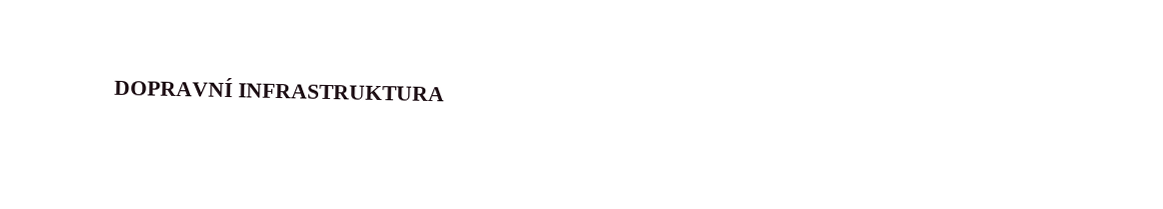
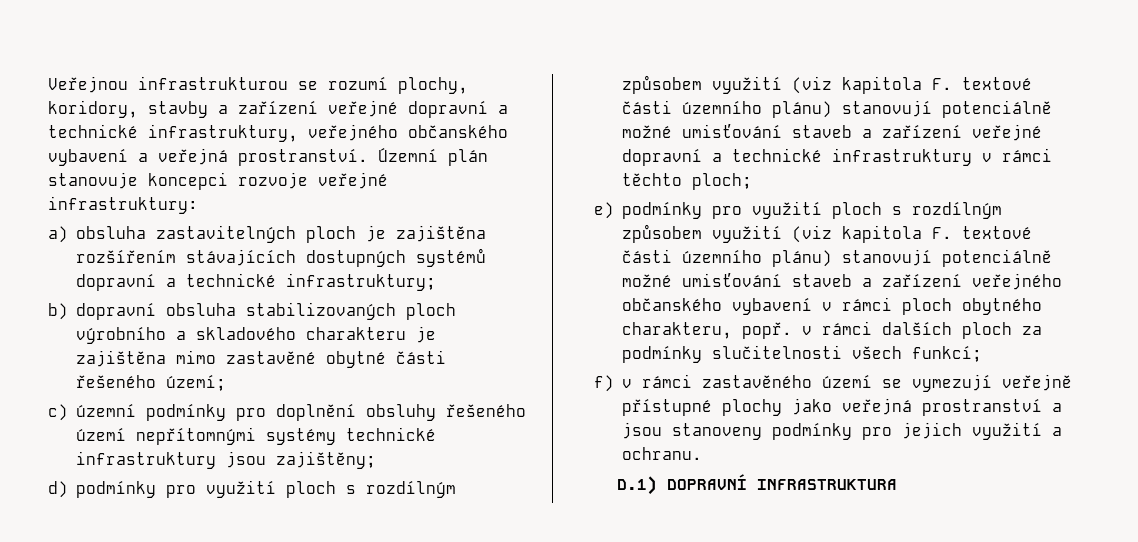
- DOPRAVNÍ INFRASTRUKTURA
+ Veřejnou infrastrukturou se rozumí plochy, koridory, stavby a zařízení veřejné dopravní a technické infrastruktury, veřejného občanského vybavení a veřejná prostranství. Územní plán stanovuje koncepci rozvoje veřejné infrastruktury:
+ a) obsluha zastavitelných ploch je zajištěna rozšířením stávajících dostupných systémů dopravní a technické infrastruktury;
+ b) dopravní obsluha stabilizovaných ploch výrobního a skladového charakteru je zajištěna mimo zastavěné obytné části řešeného území;
+ c) územní podmínky pro doplnění obsluhy řešeného území nepřítomnými systémy technické infrastruktury jsou zajištěny;
+ d) podmínky pro využití ploch s rozdílným způsobem využití (viz kapitola F. textové části územního plánu) stanovují potenciálně možné umisťování staveb a zařízení veřejné dopravní a technické infrastruktury v rámci těchto ploch;
+ e) podmínky pro využití ploch s rozdílným způsobem využití (viz kapitola F. textové části územního plánu) stanovují potenciálně možné umisťování staveb a zařízení veřejného občanského vybavení v rámci ploch obytného charakteru, popř. v rámci dalších ploch za podmínky slučitelnosti všech funkcí;
+ f) v rámci zastavěného území se vymezují veřejně přístupné plochy jako veřejná prostranství a jsou stanoveny podmínky pro jejich využití a ochranu.
+ D.1) DOPRAVNÍ INFRASTRUKTURA

